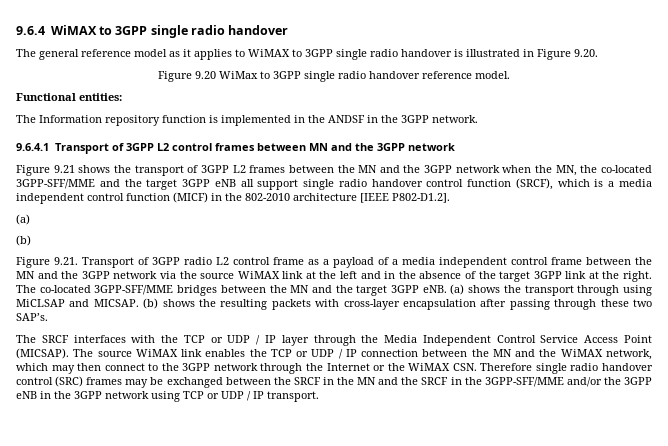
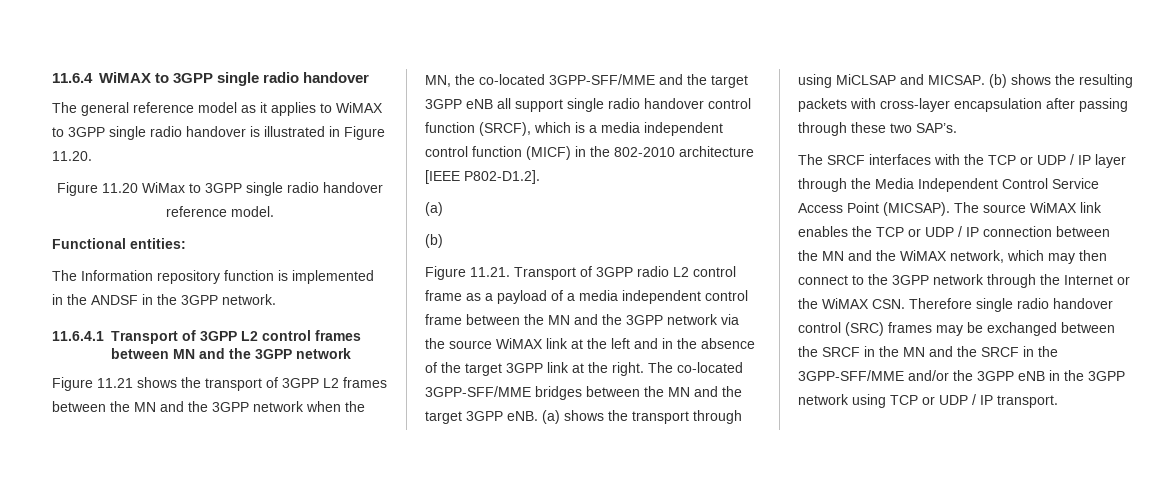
- 9.6.4 WiMAX to 3GPP single radio handover
+ 11.6.4 WiMAX to 3GPP single radio handover
- The general reference model as it applies to WiMAX to 3GPP single radio handover is illustrated in Figure 9.20.
- Figure 9.20 WiMax to 3GPP single radio handover reference model.
+ The general reference model as it applies to WiMAX to 3GPP single radio handover is illustrated in Figure 11.20.
+ Figure 11.20 WiMax to 3GPP single radio handover reference model.
- 9.6.4.1 Transport of 3GPP L2 control frames between MN and the 3GPP network
+ 11.6.4.1 Transport of 3GPP L2 control frames between MN and the 3GPP network
- Figure 9.21 shows the transport of 3GPP L2 frames between the MN and the 3GPP network when the MN, the co-located 3GPP-SFF/MME and the target 3GPP eNB all support single radio handover control function (SRCF), which is a media independent control function (MICF) in the 802-2010 architecture [IEEE P802-D1.2].
+ Figure 11.21 shows the transport of 3GPP L2 frames between the MN and the 3GPP network when the MN, the co-located 3GPP-SFF/MME and the target 3GPP eNB all support single radio handover control function (SRCF), which is a media independent control function (MICF) in the 802-2010 architecture [IEEE P802-D1.2].
- Figure 9.21. Transport of 3GPP radio L2 control frame as a payload of a media independent control frame between the MN and the 3GPP network via the source WiMAX link at the left and in the absence of the target 3GPP link at the right.
+ Figure 11.21. Transport of 3GPP radio L2 control frame as a payload of a media independent control frame between the MN and the 3GPP network via the source WiMAX link at the left and in the absence of the target 3GPP link at the right.

